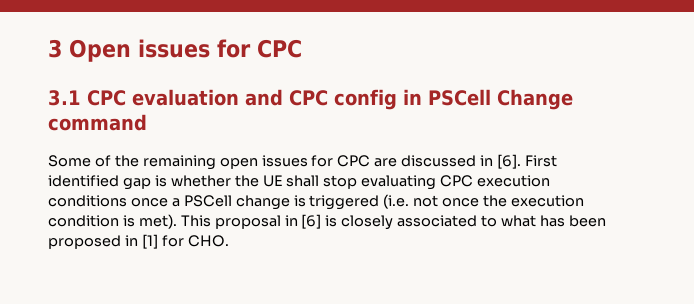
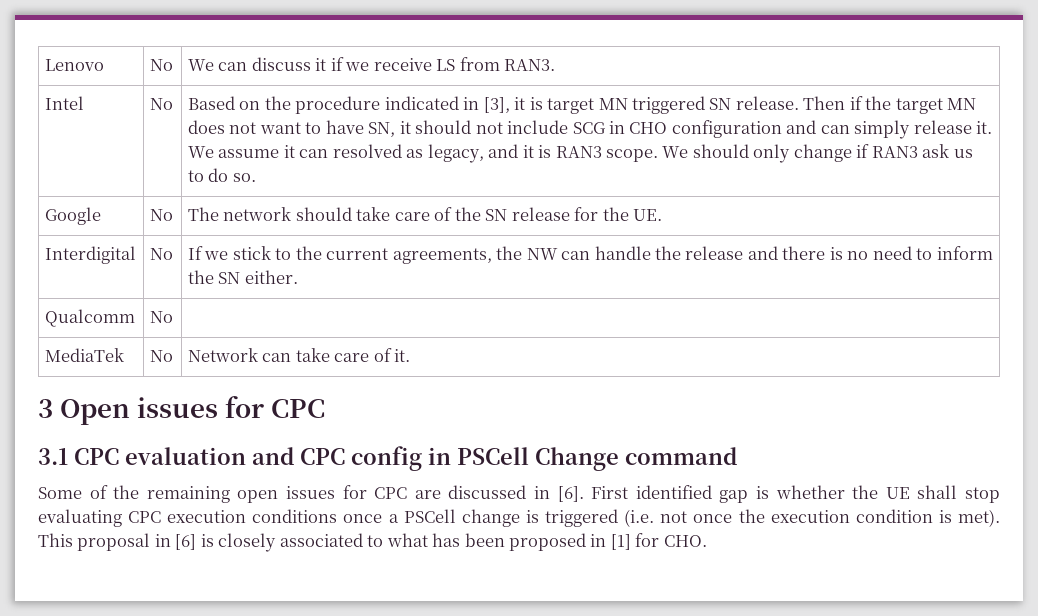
+ Lenovo | No | We can discuss it if we receive LS from RAN3.
+ Intel | No | Based on the procedure indicated in [3], it is target MN triggered SN release. Then if the target MN does not want to have SN, it should not include SCG in CHO configuration and can simply release it. We assume it can resolved as legacy, and it is RAN3 scope. We should only change if RAN3 ask us to do so.
+ Google | No | The network should take care of the SN release for the UE.
+ Interdigital | No | If we stick to the current agreements, the NW can handle the release and there is no need to inform the SN either.
+ Qualcomm | No |
+ MediaTek | No | Network can take care of it.

